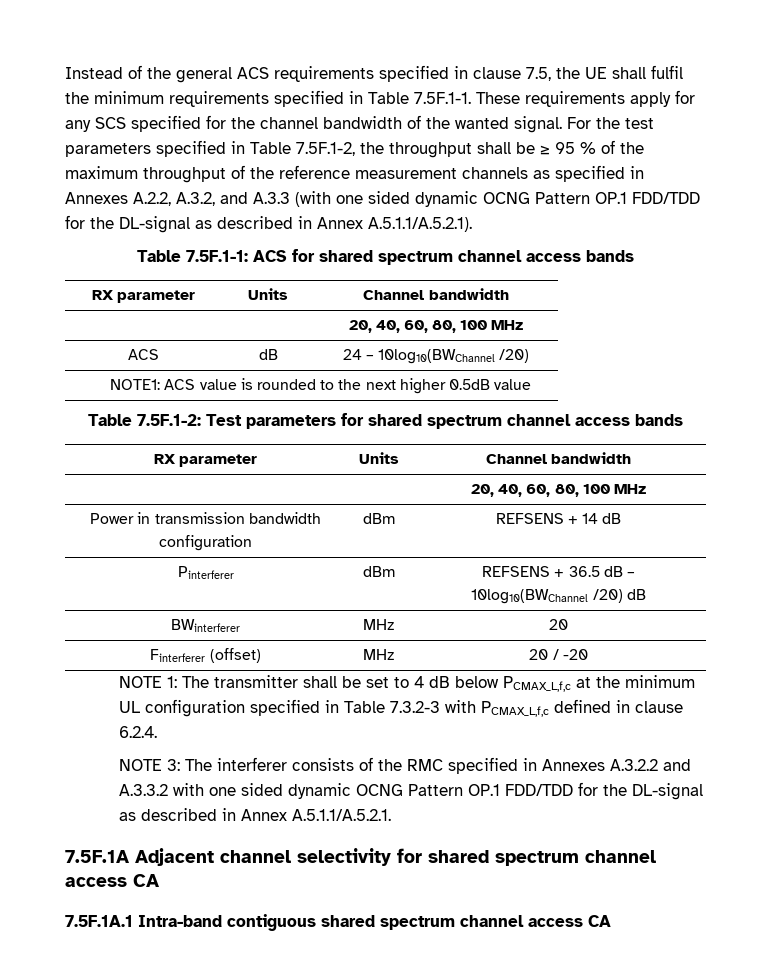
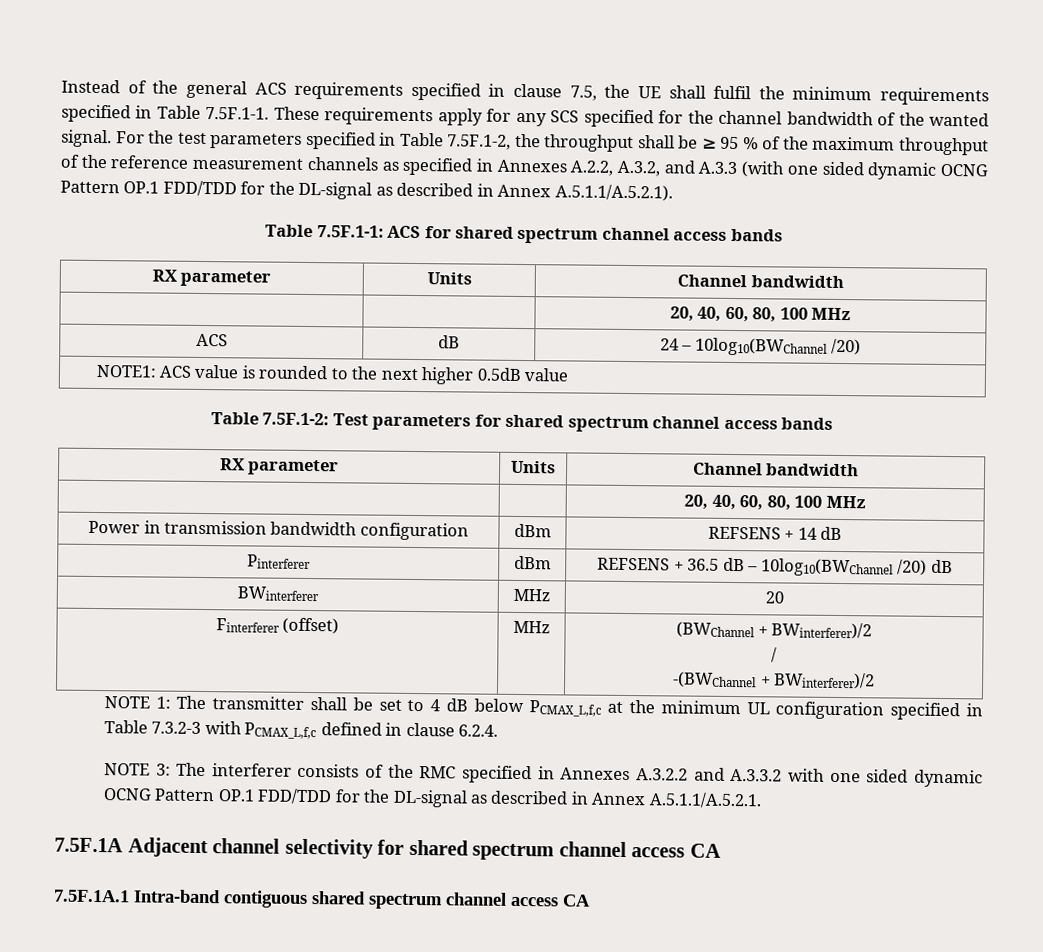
- Finterferer (offset) | MHz | 20 / -20
+ Finterferer (offset) | MHz | (BWChannel + BWinterferer)/2
+ /
+ -(BWChannel + BWinterferer)/2

